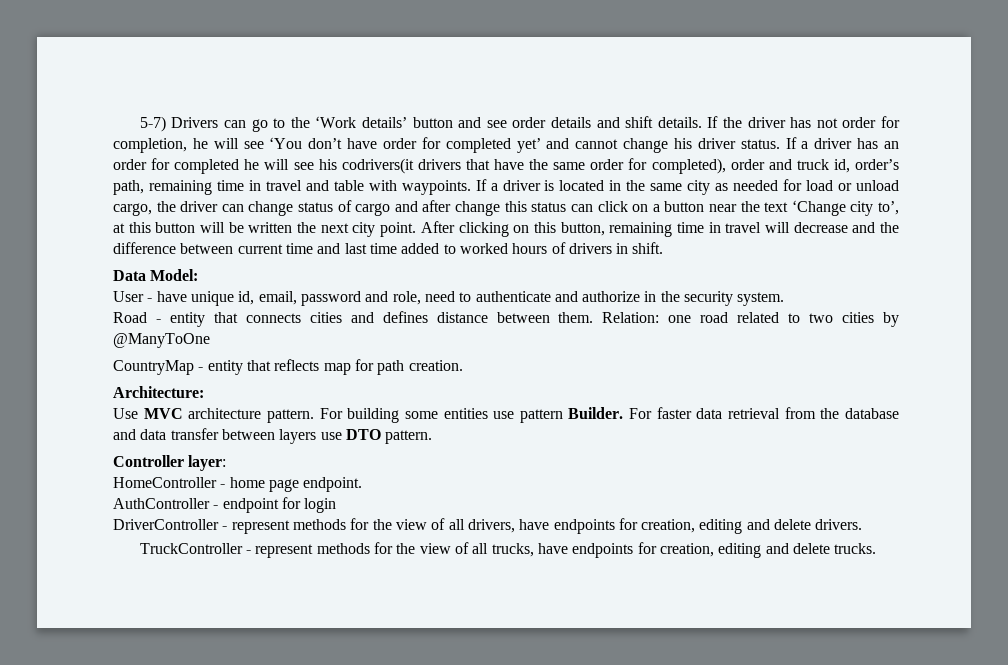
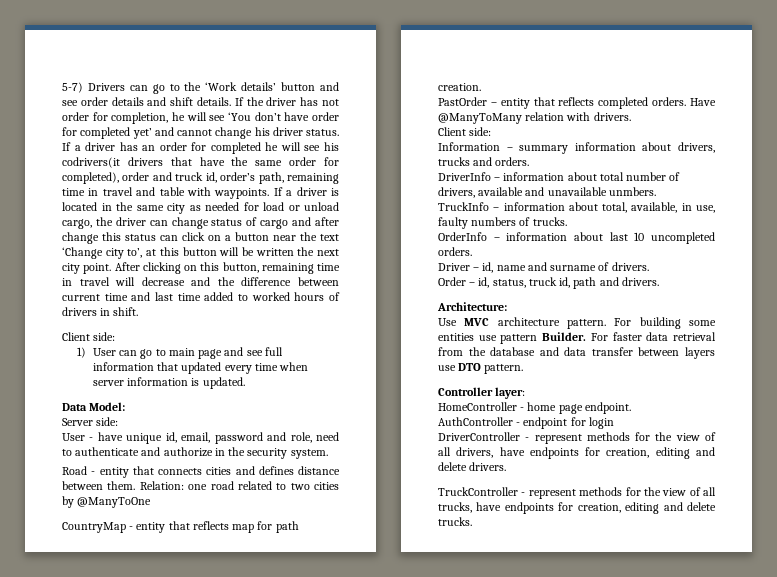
  After clicking on this button, remaining time in travel will decrease and the difference between current time and last time added to worked hours of drivers in shift.
+ Client side:
+ 1) User can go to main page and see full information that updated every time when server information is updated.
+ Server side:
+ PastOrder – entity that reflects completed orders. Have @ManyToMany relation with drivers.
+ Client side:
+ Information – summary information about drivers, trucks and orders.
+ DriverInfo – information about total number of drivers, available and unavailable unmbers.
+ TruckInfo – information about total, available, in use, faulty numbers of trucks.
+ OrderInfo – information about last 10 uncompleted orders.
+ Driver – id, name and surname of drivers.
+ Order – id, status, truck id, path and drivers.

